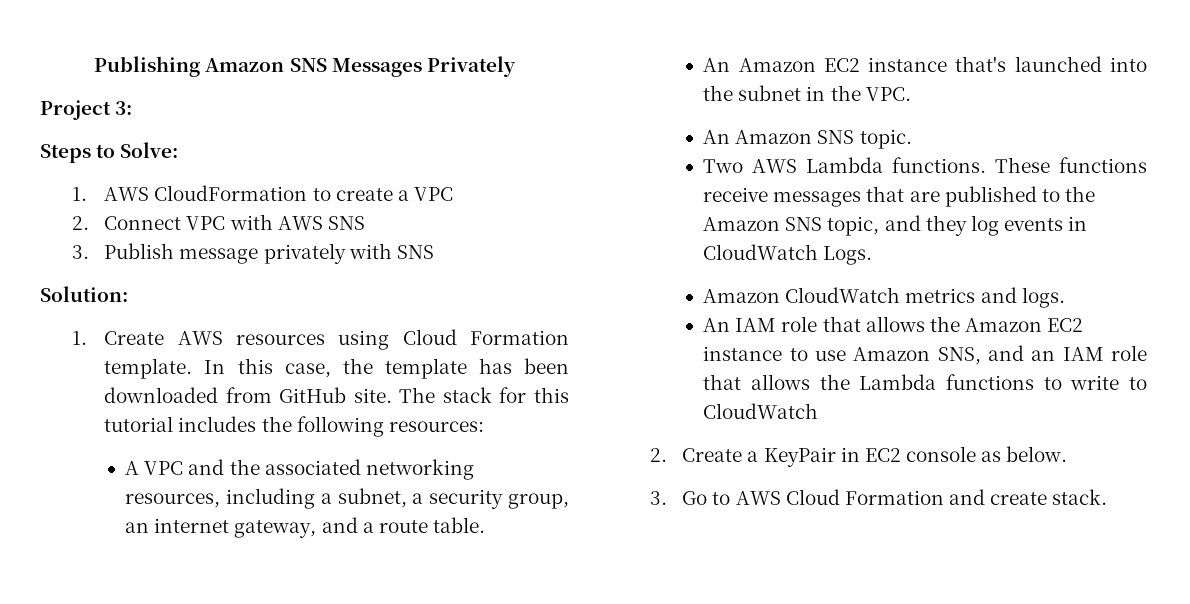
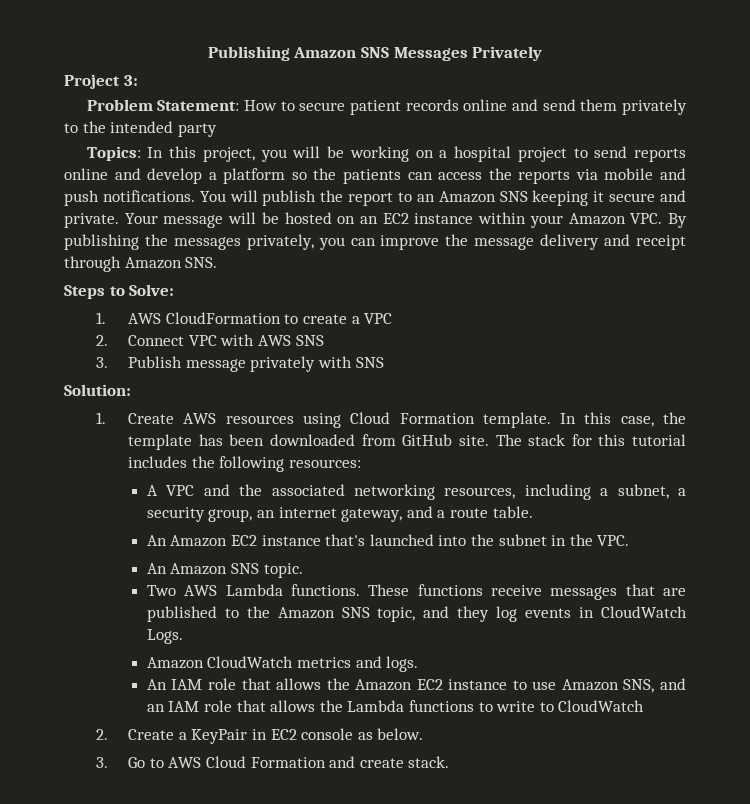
+ Problem Statement: How to secure patient records online and send them privately to the intended party
+ Topics: In this project, you will be working on a hospital project to send reports online and develop a platform so the patients can access the reports via mobile and push notifications. You will publish the report to an Amazon SNS keeping it secure and private. Your message will be hosted on an EC2 instance within your Amazon VPC. By publishing the messages privately, you can improve the message delivery and receipt through Amazon SNS.

